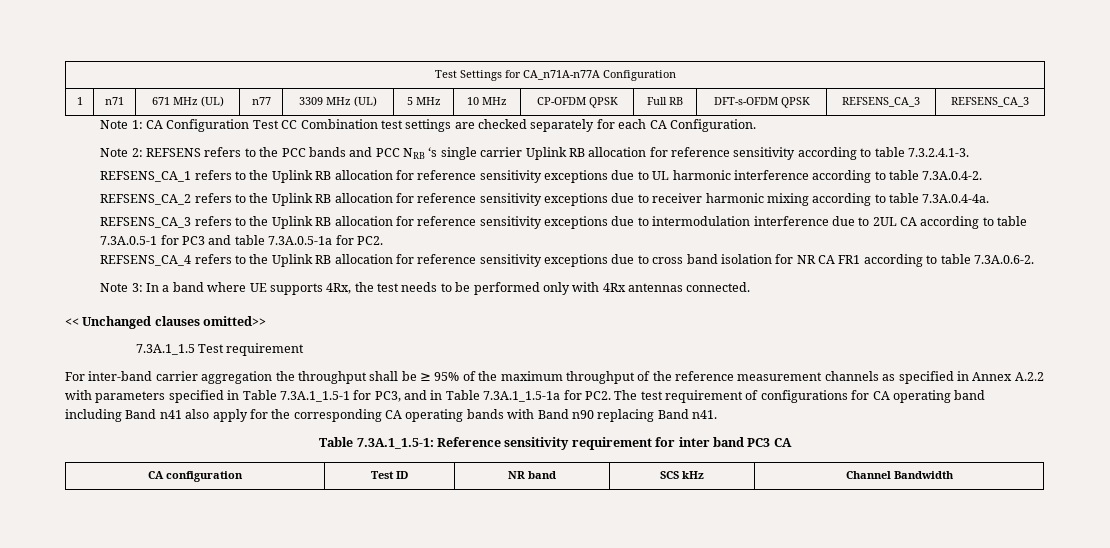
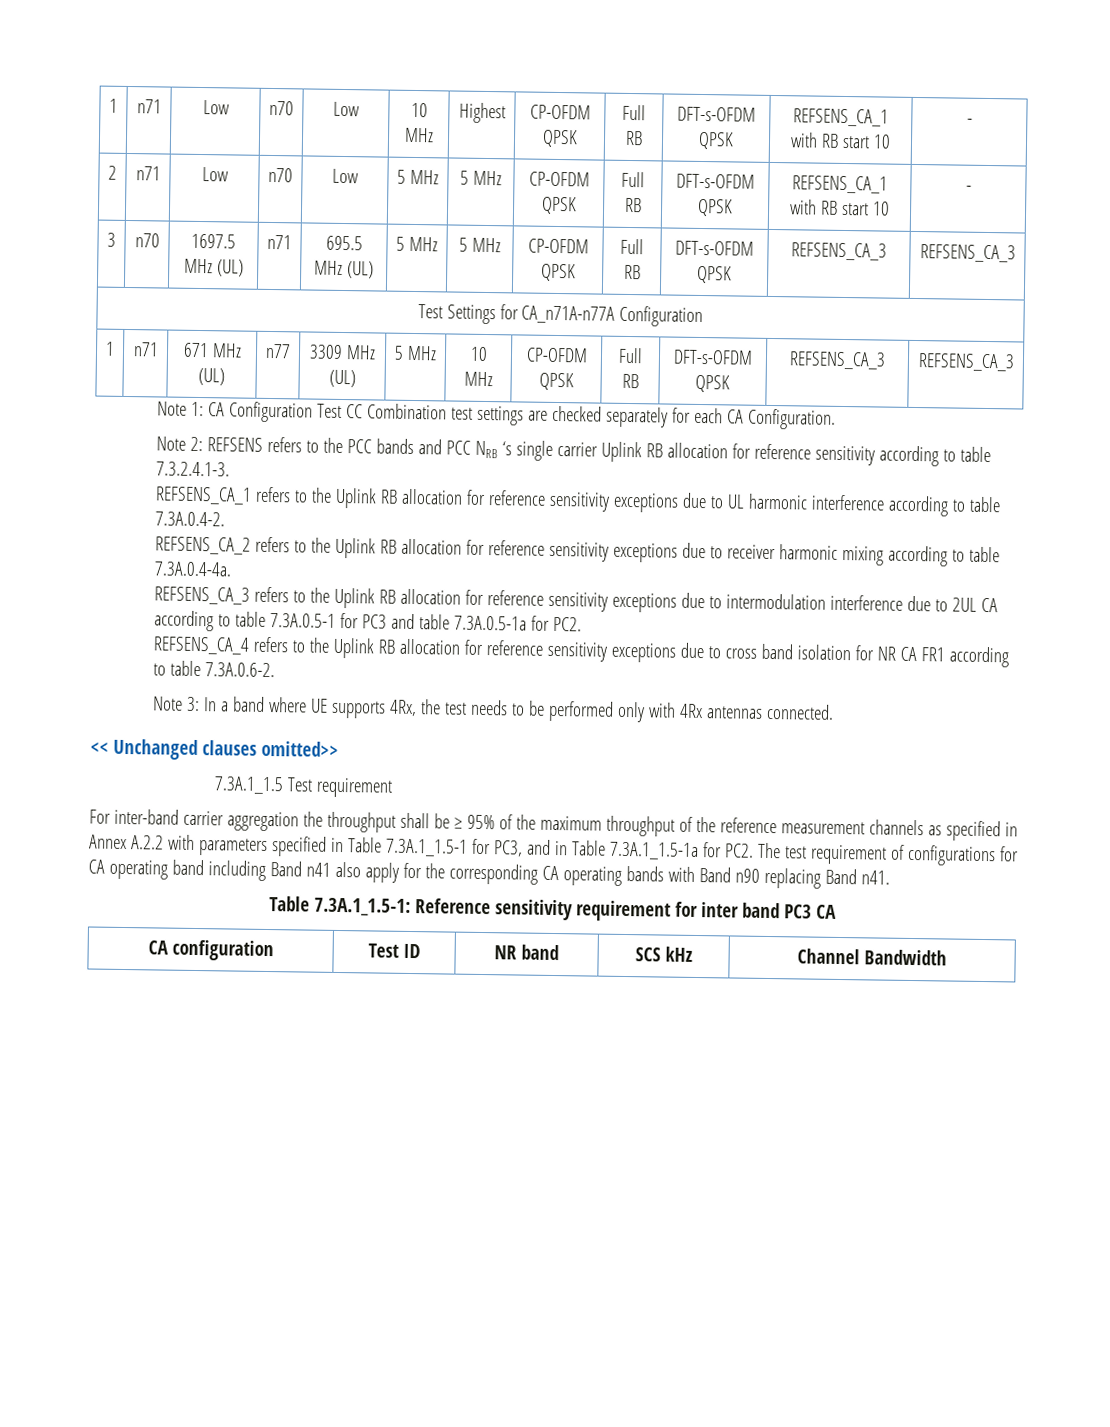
+ 1 | n71 | Low | n70 | Low | 10 MHz | Highest | CP-OFDM QPSK | Full RB | DFT-s-OFDM QPSK | REFSENS_CA_1 with RB start 10 | -
+ 2 | n71 | Low | n70 | Low | 5 MHz | 5 MHz | CP-OFDM QPSK | Full RB | DFT-s-OFDM QPSK | REFSENS_CA_1 with RB start 10 | -
+ 3 | n70 | 1697.5 MHz (UL) | n71 | 695.5 MHz (UL) | 5 MHz | 5 MHz | CP-OFDM QPSK | Full RB | DFT-s-OFDM QPSK | REFSENS_CA_3 | REFSENS_CA_3

